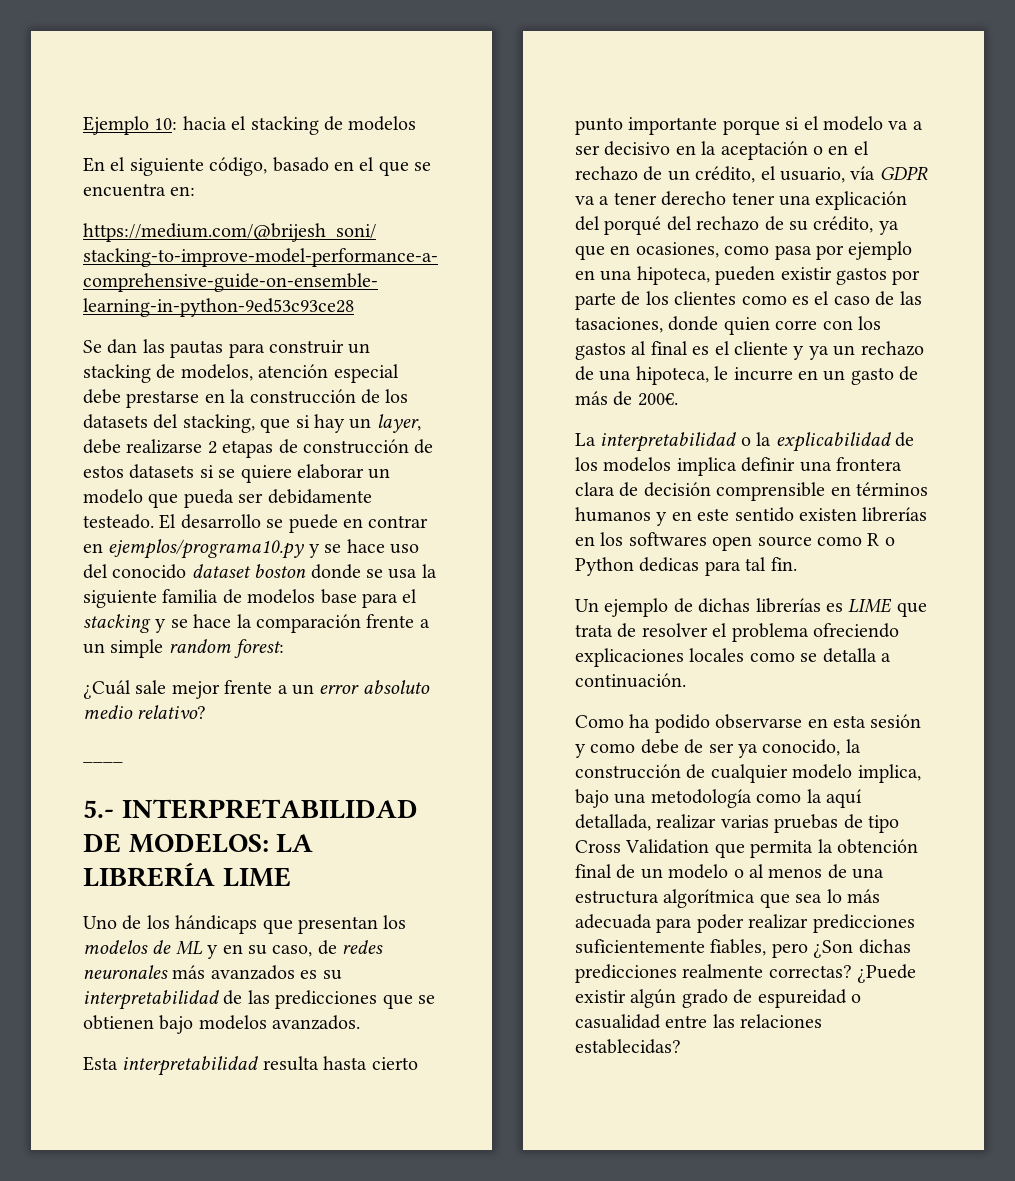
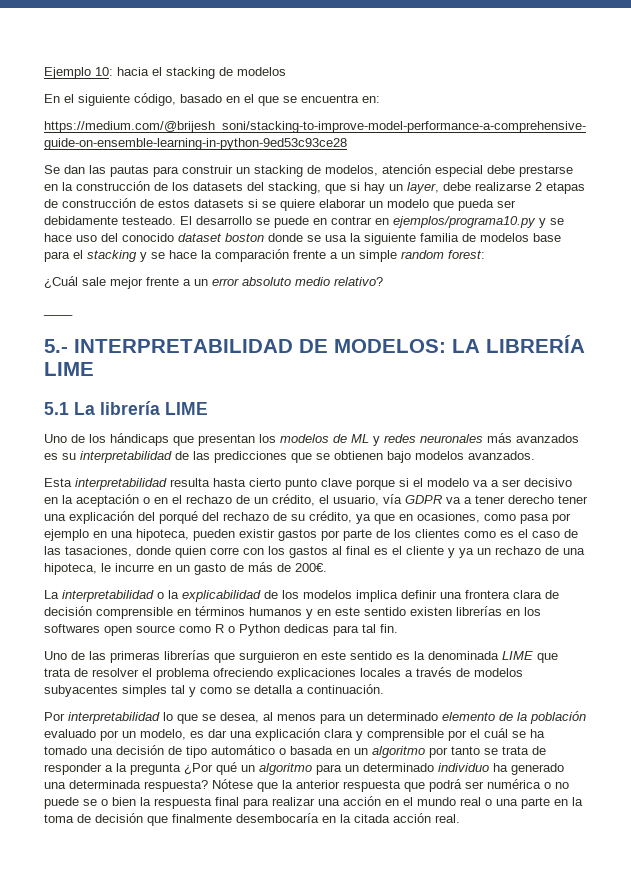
+ 5.1 La librería LIME
- Uno de los hándicaps que presentan los modelos de ML y en su caso, de redes neuronales más avanzados es su interpretabilidad de las predicciones que se obtienen bajo modelos avanzados.
+ Uno de los hándicaps que presentan los modelos de ML y redes neuronales más avanzados es su interpretabilidad de las predicciones que se obtienen bajo modelos avanzados.
- Esta interpretabilidad resulta hasta cierto punto importante porque si el modelo va a ser decisivo en la aceptación o en el rechazo de un crédito, el usuario, vía GDPR va a tener derecho tener una explicación del porqué del rechazo de su crédito, ya que en ocasiones, como pasa por ejemplo en una hipoteca, pueden existir gastos por parte de los clientes como es el caso de las tasaciones, donde quien corre con los gastos al final es el cliente y ya un rechazo de una hipoteca, le incurre en un gasto de más de 200€.
+ Esta interpretabilidad resulta hasta cierto punto clave porque si el modelo va a ser decisivo en la aceptación o en el rechazo de un crédito, el usuario, vía GDPR va a tener derecho tener una explicación del porqué del rechazo de su crédito, ya que en ocasiones, como pasa por ejemplo en una hipoteca, pueden existir gastos por parte de los clientes como es el caso de las tasaciones, donde quien corre con los gastos al final es el cliente y ya un rechazo de una hipoteca, le incurre en un gasto de más de 200€.
- Un ejemplo de dichas librerías es LIME que trata de resolver el problema ofreciendo explicaciones locales como se detalla a continuación.
+ Uno de las primeras librerías que surguieron en este sentido es la denominada LIME que trata de resolver el problema ofreciendo explicaciones locales a través de modelos subyacentes simples tal y como se detalla a continuación.
- Como ha podido observarse en esta sesión y como debe de ser ya conocido, la construcción de cualquier modelo implica, bajo una metodología como la aquí detallada, realizar varias pruebas de tipo Cross Validation que permita la obtención final de un modelo o al menos de una estructura algorítmica que sea lo más adecuada para poder realizar predicciones suficientemente fiables, pero ¿Son dichas predicciones realmente correctas? ¿Puede existir algún grado de espureidad o casualidad entre las relaciones establecidas?
+ Por interpretabilidad lo que se desea, al menos para un determinado elemento de la población evaluado por un modelo, es dar una explicación clara y comprensible por el cuál se ha tomado una decisión de tipo automático o basada en un algoritmo por tanto se trata de responder a la pregunta ¿Por qué un algoritmo para un determinado individuo ha generado una determinada respuesta? Nótese que la anterior respuesta que podrá ser numérica o no puede se o bien la respuesta final para realizar una acción en el mundo real o una parte en la toma de decisión que finalmente desembocaría en la citada acción real.

